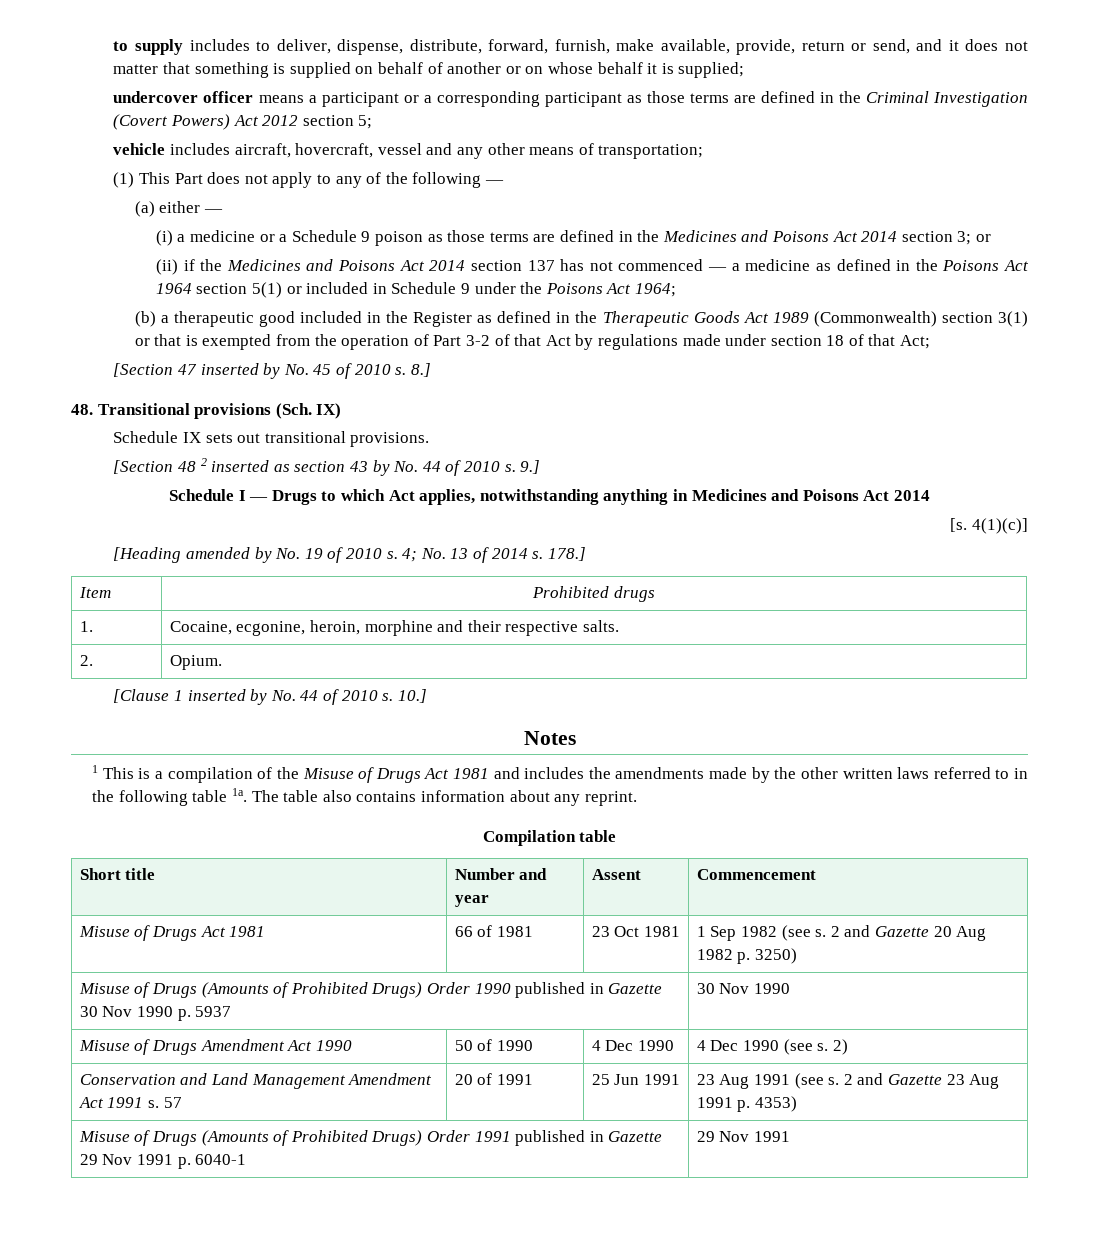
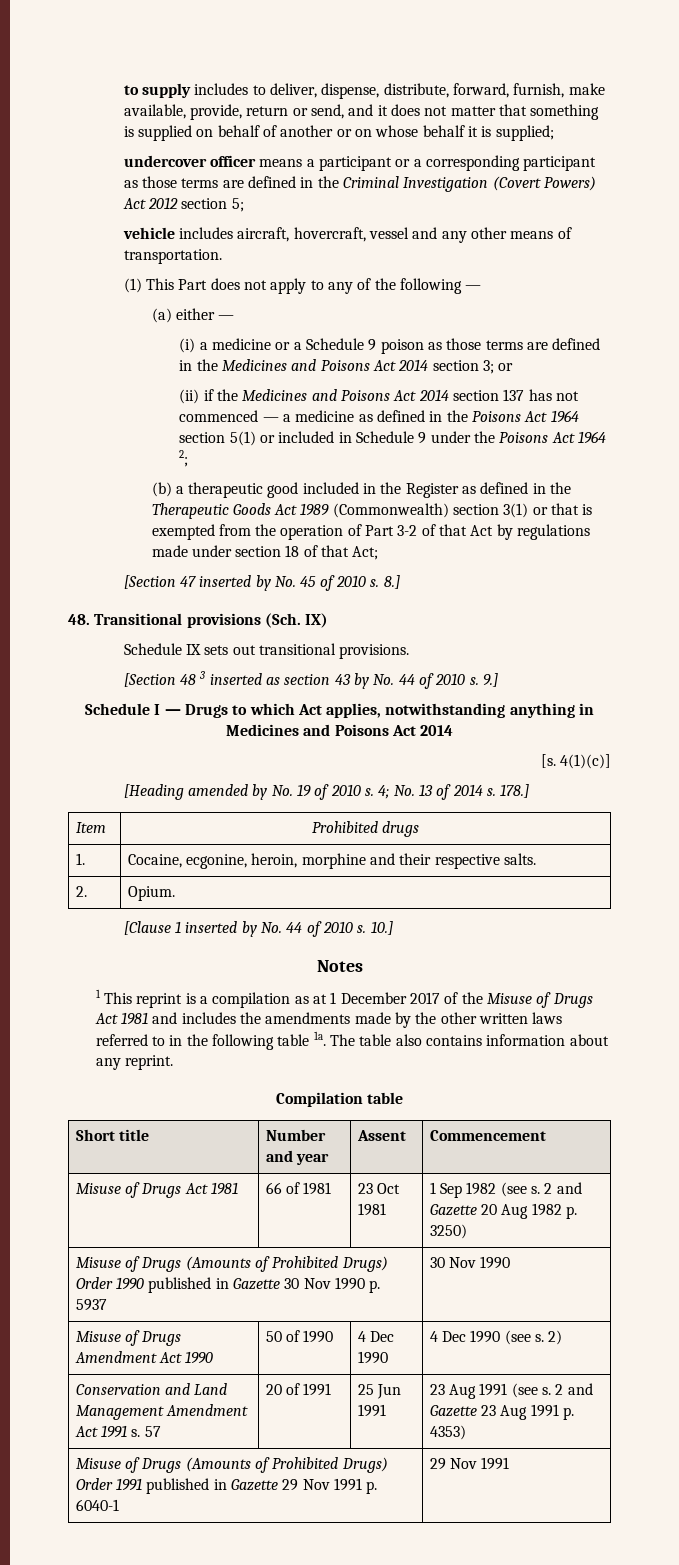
- vehicle includes aircraft, hovercraft, vessel and any other means of transportation;
+ vehicle includes aircraft, hovercraft, vessel and any other means of transportation.
- (ii) if the Medicines and Poisons Act 2014 section 137 has not commenced — a medicine as defined in the Poisons Act 1964 section 5(1) or included in Schedule 9 under the Poisons Act 1964;
+ (ii) if the Medicines and Poisons Act 2014 section 137 has not commenced — a medicine as defined in the Poisons Act 1964 section 5(1) or included in Schedule 9 under the Poisons Act 1964 2;
- [Section 48 2 inserted as section 43 by No. 44 of 2010 s.
+ [Section 48 3 inserted as section 43 by No. 44 of 2010 s.
- 1 This is a compilation of the Misuse of Drugs Act 1981 and includes the amendments made by the other written laws referred to in the following table 1a.
+ 1 This reprint is a compilation as at 1 December 2017 of the Misuse of Drugs Act 1981 and includes the amendments made by the other written laws referred to in the following table 1a.

